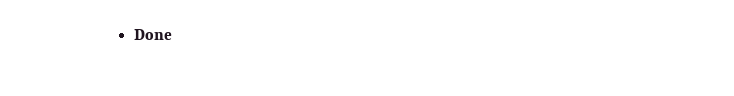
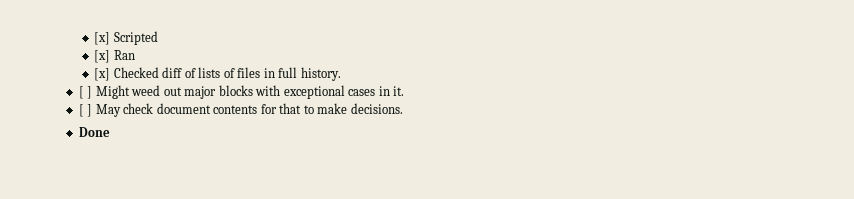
+ [x] Scripted
+ [x] Ran
+ [x] Checked diff of lists of files in full history.
+ [ ] Might weed out major blocks with exceptional cases in it.
+ [ ] May check document contents for that to make decisions.

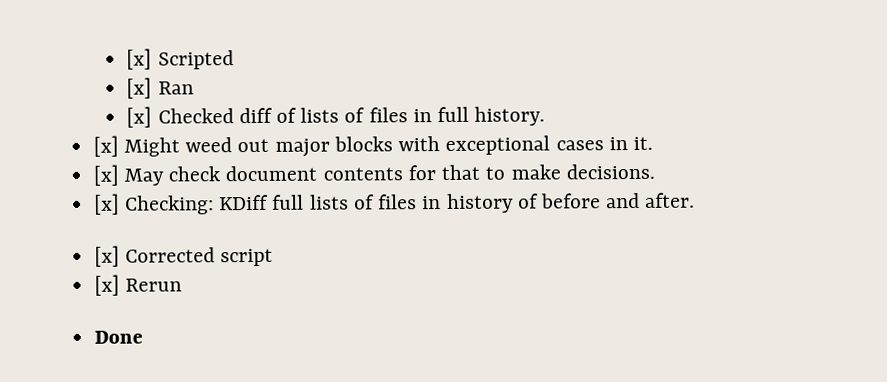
- [ ] Might weed out major blocks with exceptional cases in it.
+ [x] Might weed out major blocks with exceptional cases in it.
- [ ] May check document contents for that to make decisions.
+ [x] May check document contents for that to make decisions.
+ [x] Checking: KDiff full lists of files in history of before and after.
+ [x] Corrected script
+ [x] Rerun

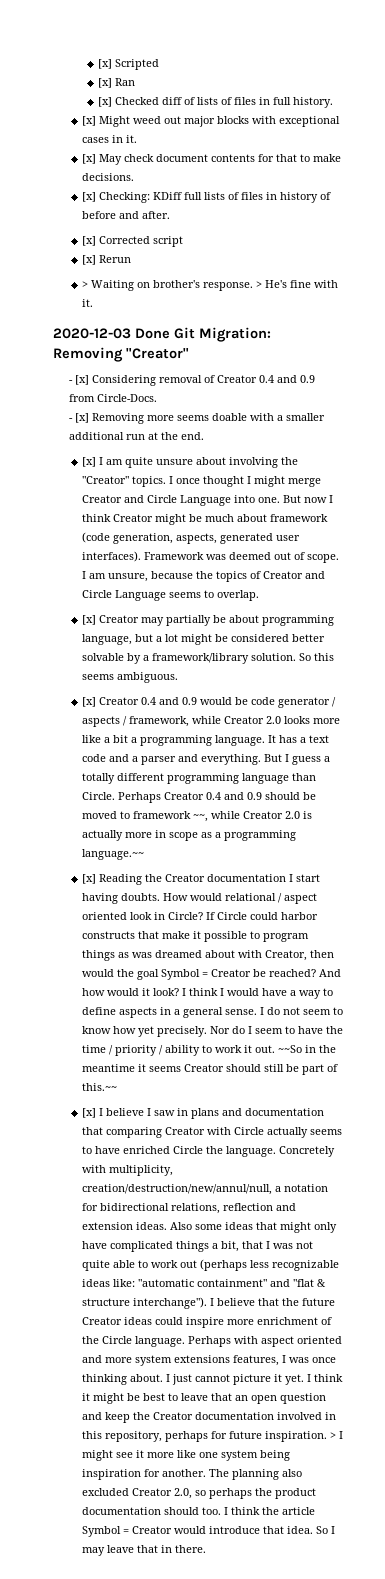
- Done
+ > Waiting on brother's response. > He's fine with it.
+ 2020-12-03 Done Git Migration: Removing "Creator"
+ - [x] Considering removal of Creator 0.4 and 0.9 from Circle-Docs.
+ - [x] Removing more seems doable with a smaller additional run at the end.
+ [x] I am quite unsure about involving the "Creator" topics. I once thought I might merge Creator and Circle Language into one. But now I think Creator might be much about framework (code generation, aspects, generated user interfaces). Framework was deemed out of scope. I am unsure, because the topics of Creator and Circle Language seems to overlap.
+ [x] Creator may partially be about programming language, but a lot might be considered better solvable by a framework/library solution. So this seems ambiguous.
+ [x] Creator 0.4 and 0.9 would be code generator / aspects / framework, while Creator 2.0 looks more like a bit a programming language. It has a text code and a parser and everything. But I guess a totally different programming language than Circle. Perhaps Creator 0.4 and 0.9 should be moved to framework ~~, while Creator 2.0 is actually more in scope as a programming language.~~
+ [x] Reading the Creator documentation I start having doubts. How would relational / aspect oriented look in Circle? If Circle could harbor constructs that make it possible to program things as was dreamed about with Creator, then would the goal Symbol = Creator be reached? And how would it look? I think I would have a way to define aspects in a general sense. I do not seem to know how yet precisely. Nor do I seem to have the time / priority / ability to work it out. ~~So in the meantime it seems Creator should still be part of this.~~
+ [x] I believe I saw in plans and documentation that comparing Creator with Circle actually seems to have enriched Circle the language. Concretely with multiplicity, creation/destruction/new/annul/null, a notation for bidirectional relations, reflection and extension ideas. Also some ideas that might only have complicated things a bit, that I was not quite able to work out (perhaps less recognizable ideas like: "automatic containment" and "flat & structure interchange"). I believe that the future Creator ideas could inspire more enrichment of the Circle language. Perhaps with aspect oriented and more system extensions features, I was once thinking about. I just cannot picture it yet. I think it might be best to leave that an open question and keep the Creator documentation involved in this repository, perhaps for future inspiration. > I might see it more like one system being inspiration for another. The planning also excluded Creator 2.0, so perhaps the product documentation should too. I think the article Symbol = Creator would introduce that idea. So I may leave that in there.

